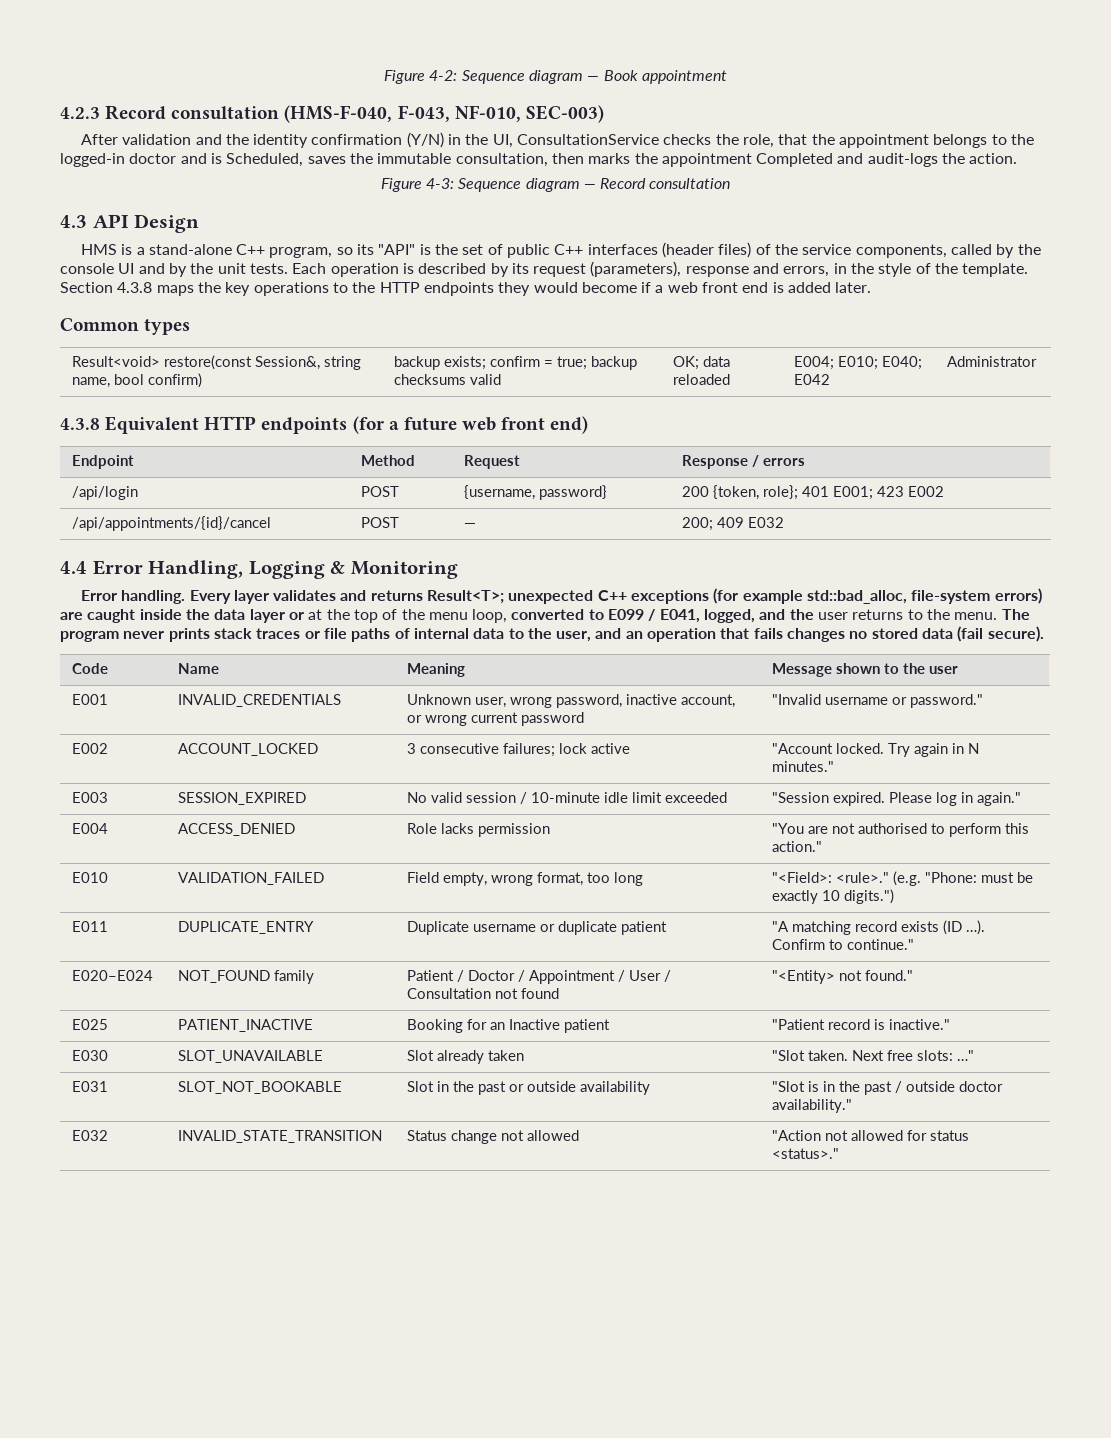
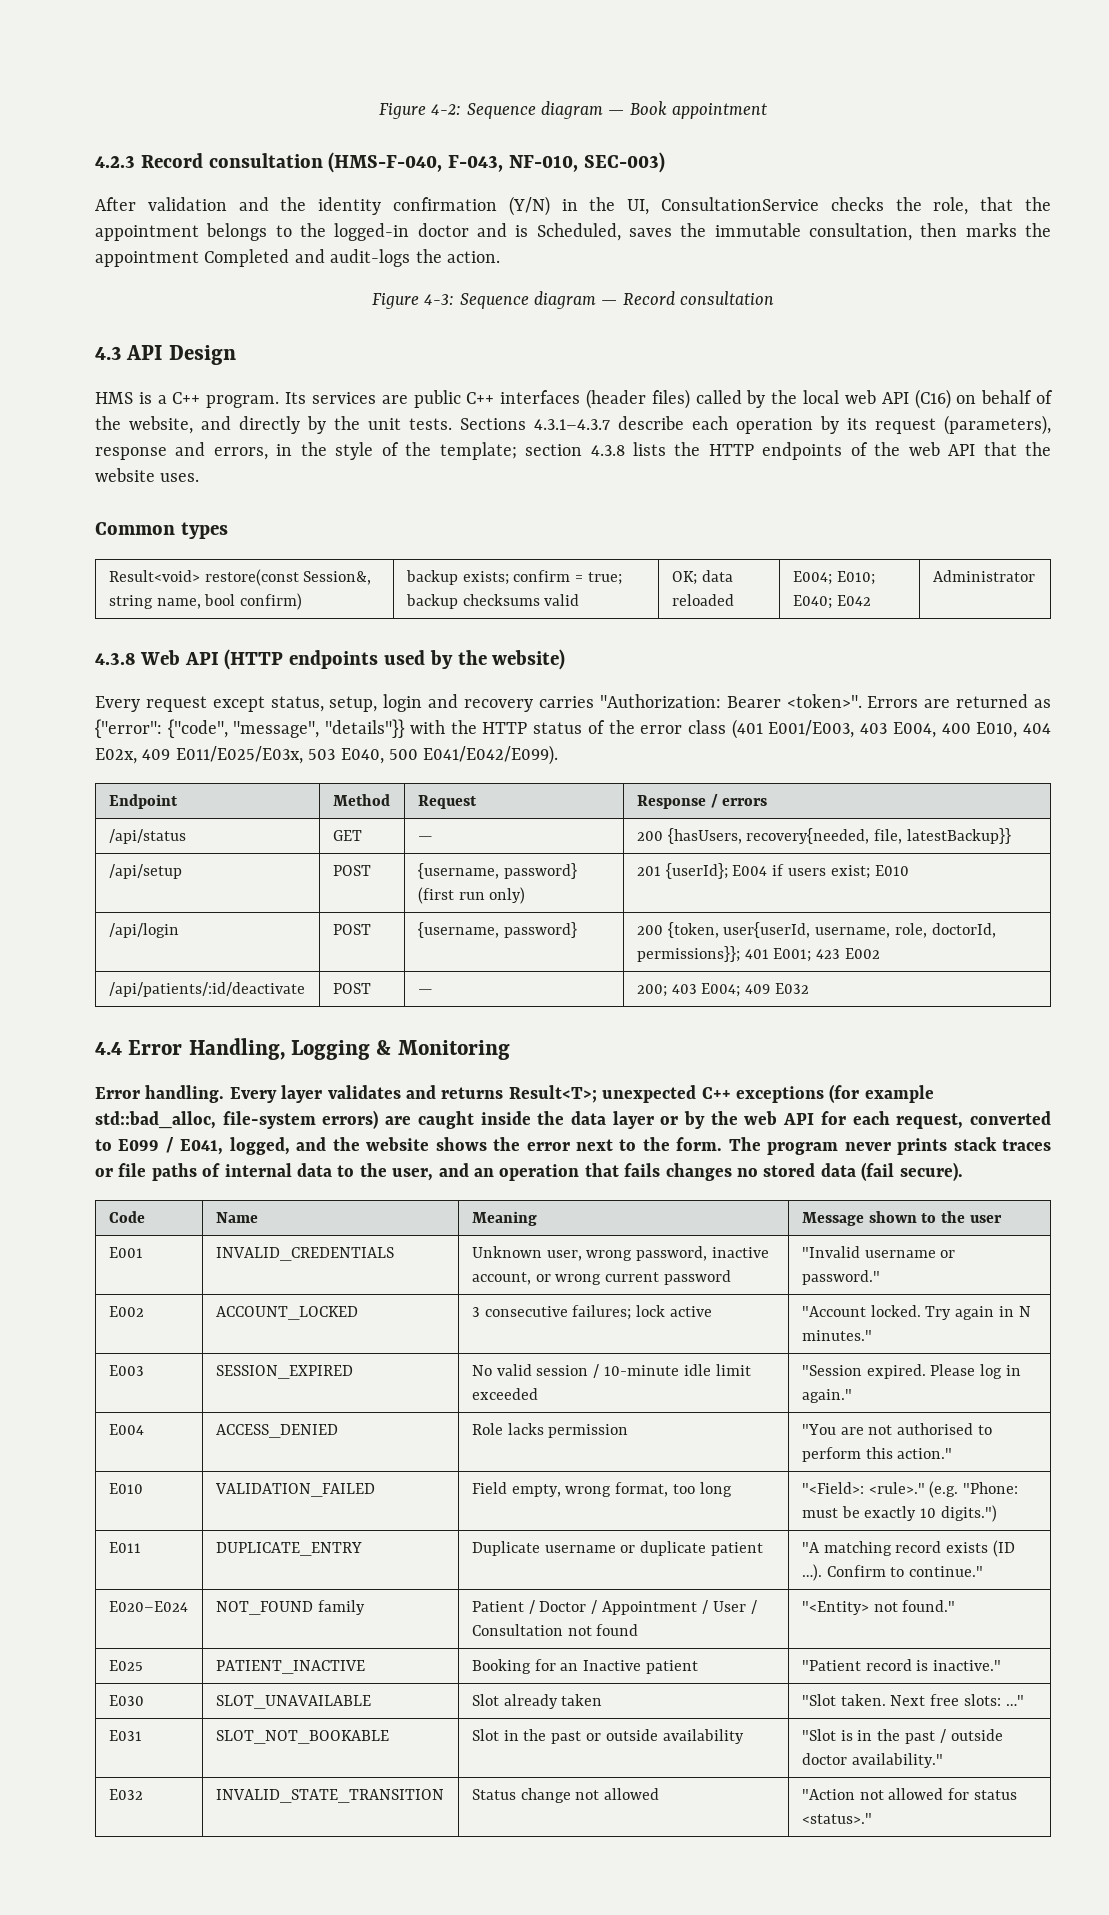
- HMS is a stand-alone C++ program, so its "API" is the set of public C++ interfaces (header files) of the service components, called by the console UI and by the unit tests. Each operation is described by its request (parameters), response and errors, in the style of the template. Section 4.3.8 maps the key operations to the HTTP endpoints they would become if a web front end is added later.
+ HMS is a C++ program. Its services are public C++ interfaces (header files) called by the local web API (C16) on behalf of the website, and directly by the unit tests. Sections 4.3.1–4.3.7 describe each operation by its request (parameters), response and errors, in the style of the template; section 4.3.8 lists the HTTP endpoints of the web API that the website uses.
- 4.3.8 Equivalent HTTP endpoints (for a future web front end)
+ 4.3.8 Web API (HTTP endpoints used by the website)
+ Every request except status, setup, login and recovery carries "Authorization: Bearer <token>". Errors are returned as {"error": {"code", "message", "details"}} with the HTTP status of the error class (401 E001/E003, 403 E004, 400 E010, 404 E02x, 409 E011/E025/E03x, 503 E040, 500 E041/E042/E099).
+ /api/status | GET | — | 200 {hasUsers, recovery{needed, file, latestBackup}}
+ /api/setup | POST | {username, password} (first run only) | 201 {userId}; E004 if users exist; E010
- /api/login | POST | {username, password} | 200 {token, role}; 401 E001; 423 E002
+ /api/login | POST | {username, password} | 200 {token, user{userId, username, role, doctorId, permissions}}; 401 E001; 423 E002
- /api/appointments/{id}/cancel | POST | — | 200; 409 E032
+ /api/patients/:id/deactivate | POST | — | 200; 403 E004; 409 E032
- Every layer validates and returns Result<T>; unexpected C++ exceptions (for example std::bad_alloc, file-system errors) are caught inside the data layer or at the top of the menu loop, converted to E099 / E041, logged, and the user returns to the menu.
+ Every layer validates and returns Result<T>; unexpected C++ exceptions (for example std::bad_alloc, file-system errors) are caught inside the data layer or by the web API for each request, converted to E099 / E041, logged, and the website shows the error next to the form.

